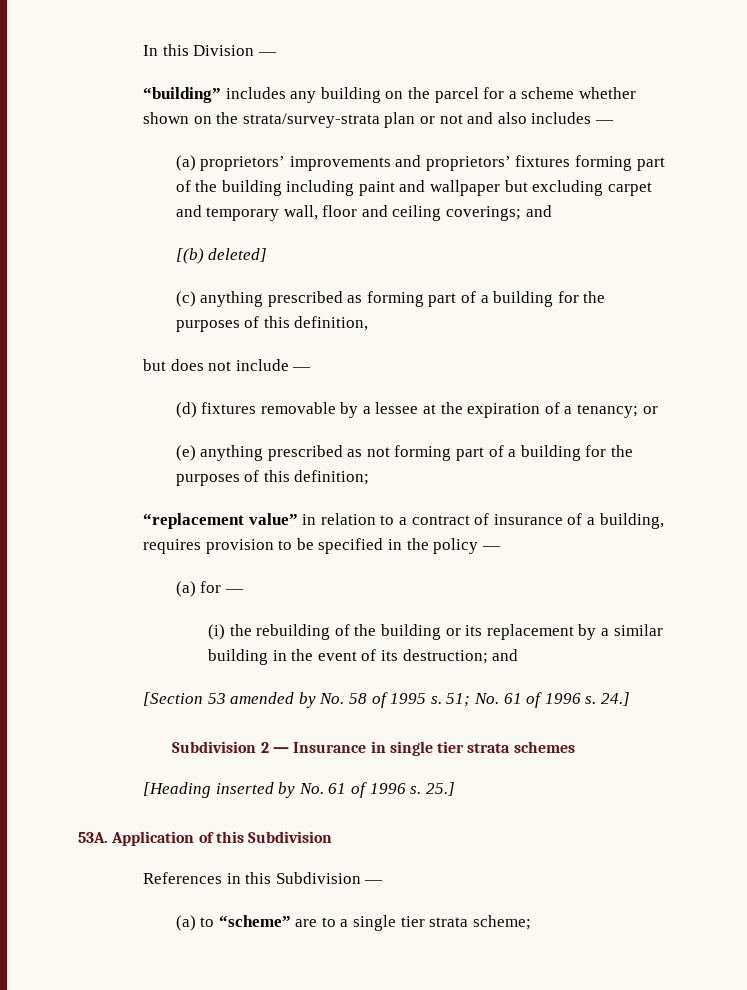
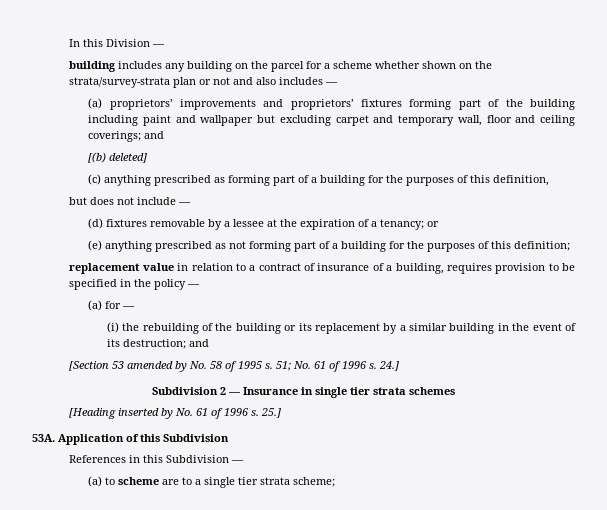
- “building” includes any building on the parcel for a scheme whether shown on the strata/survey-strata plan or not and also includes —
+ building includes any building on the parcel for a scheme whether shown on the strata/survey-strata plan or not and also includes —
- “replacement value” in relation to a contract of insurance of a building, requires provision to be specified in the policy —
+ replacement value in relation to a contract of insurance of a building, requires provision to be specified in the policy —
- (a) to “scheme” are to a single tier strata scheme;
+ (a) to scheme are to a single tier strata scheme;

